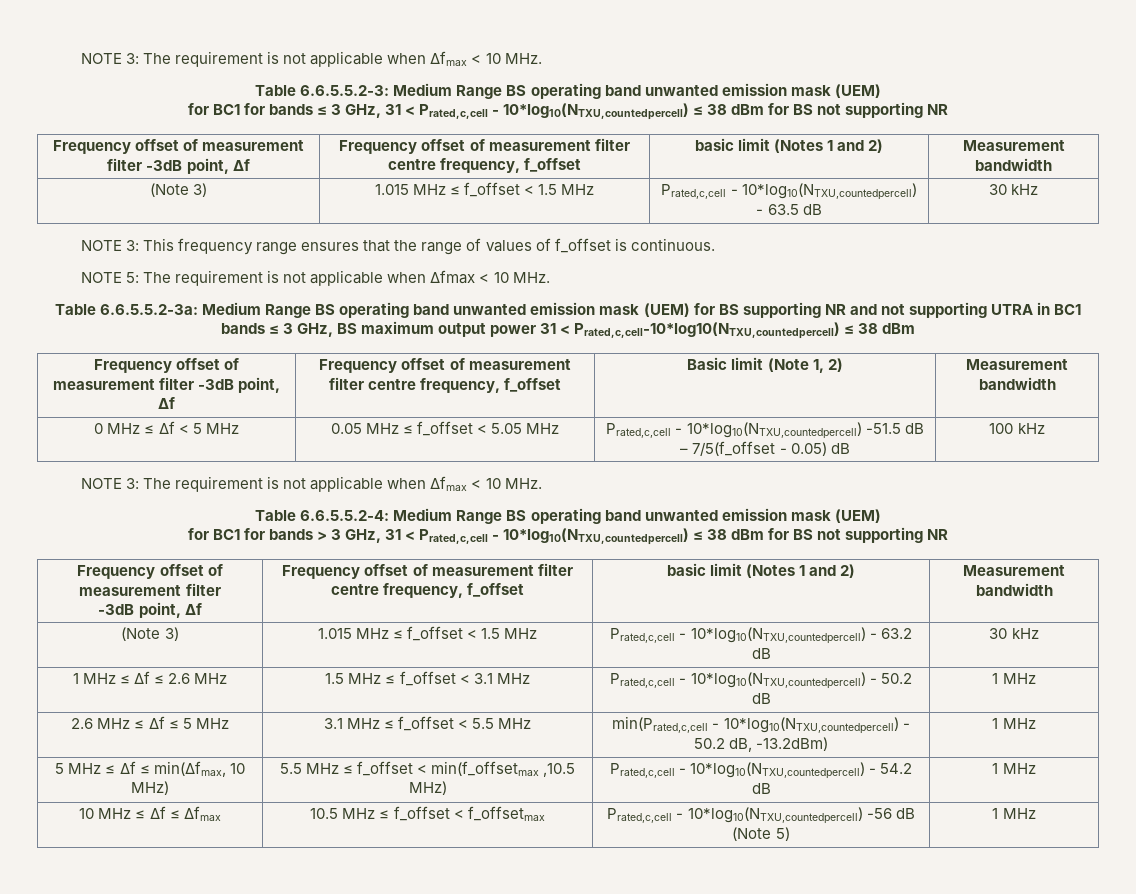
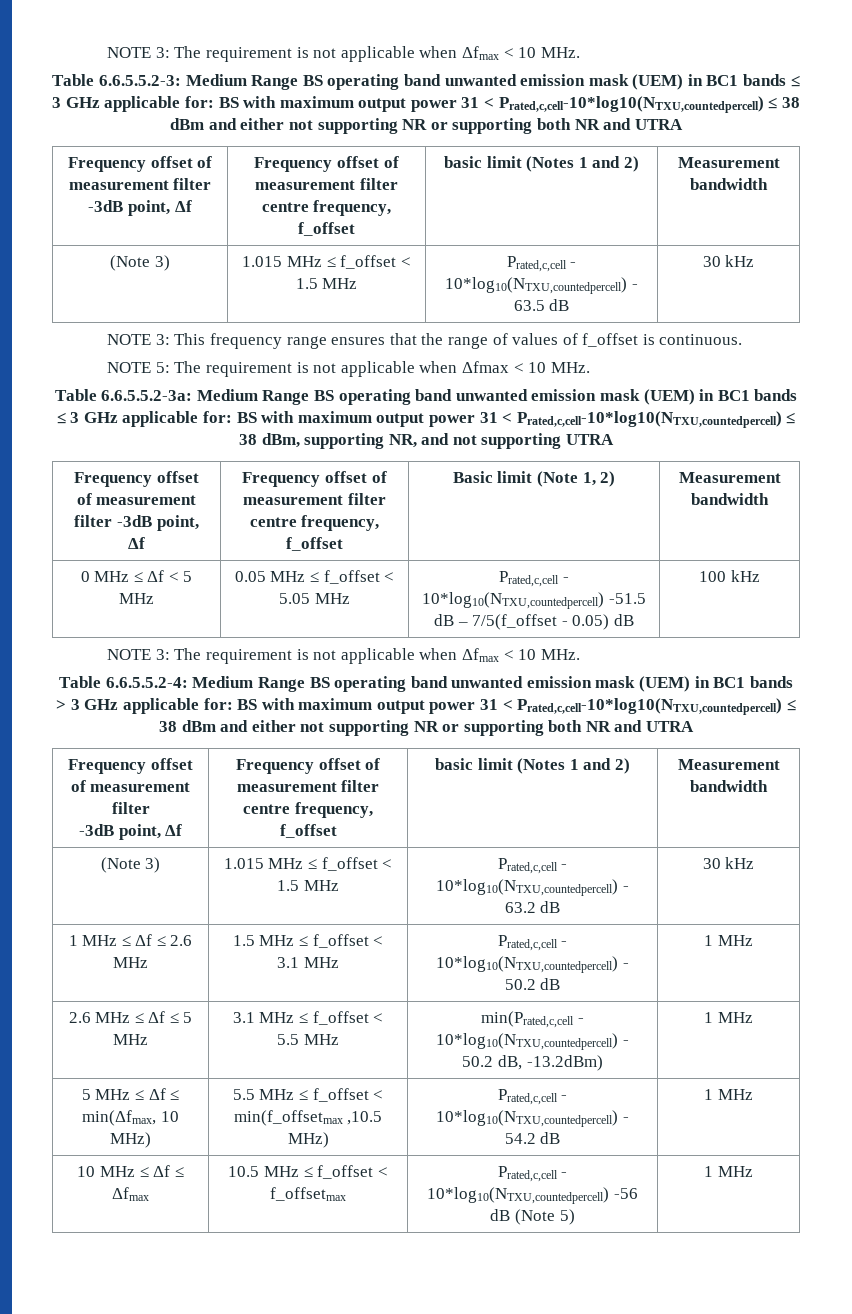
- Table 6.6.5.5.2-3: Medium Range BS operating band unwanted emission mask (UEM)
- for BC1 for bands ≤ 3 GHz, 31 < Prated,c,cell - 10*log10(NTXU,countedpercell) ≤ 38 dBm for BS not supporting NR
+ Table 6.6.5.5.2-3: Medium Range BS operating band unwanted emission mask (UEM) in BC1 bands ≤ 3 GHz applicable for: BS with maximum output power 31 < Prated,c,cell-10*log10(NTXU,countedpercell) ≤ 38 dBm and either not supporting NR or supporting both NR and UTRA
- Table 6.6.5.5.2-3a: Medium Range BS operating band unwanted emission mask (UEM) for BS supporting NR and not supporting UTRA in BC1 bands ≤ 3 GHz, BS maximum output power 31 < Prated,c,cell-10*log10(NTXU,countedpercell) ≤ 38 dBm
+ Table 6.6.5.5.2-3a: Medium Range BS operating band unwanted emission mask (UEM) in BC1 bands ≤ 3 GHz applicable for: BS with maximum output power 31 < Prated,c,cell-10*log10(NTXU,countedpercell) ≤ 38 dBm, supporting NR, and not supporting UTRA
- Table 6.6.5.5.2-4: Medium Range BS operating band unwanted emission mask (UEM)
- for BC1 for bands > 3 GHz, 31 < Prated,c,cell - 10*log10(NTXU,countedpercell) ≤ 38 dBm for BS not supporting NR
+ Table 6.6.5.5.2-4: Medium Range BS operating band unwanted emission mask (UEM) in BC1 bands > 3 GHz applicable for: BS with maximum output power 31 < Prated,c,cell-10*log10(NTXU,countedpercell) ≤ 38 dBm and either not supporting NR or supporting both NR and UTRA

